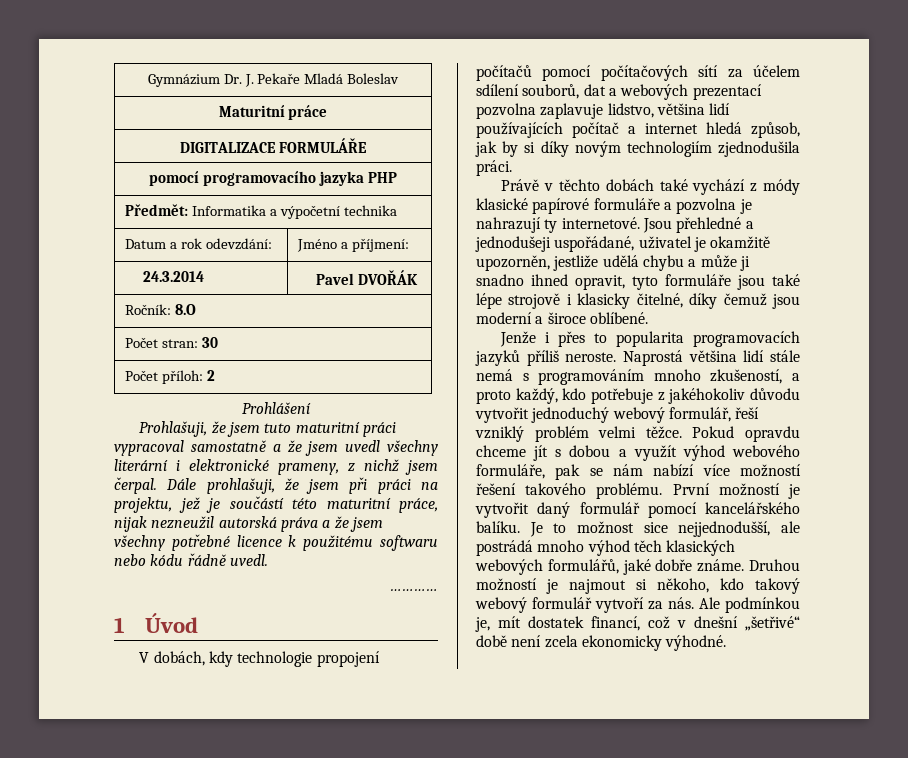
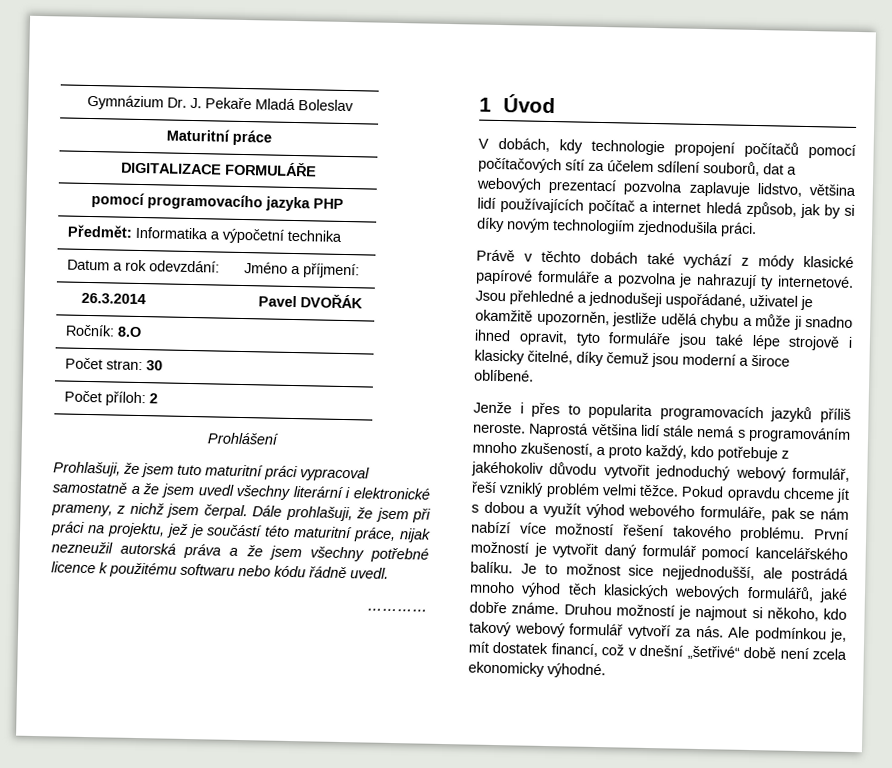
- 24.3.2014 | Pavel DVOŘÁK
+ 26.3.2014 | Pavel DVOŘÁK

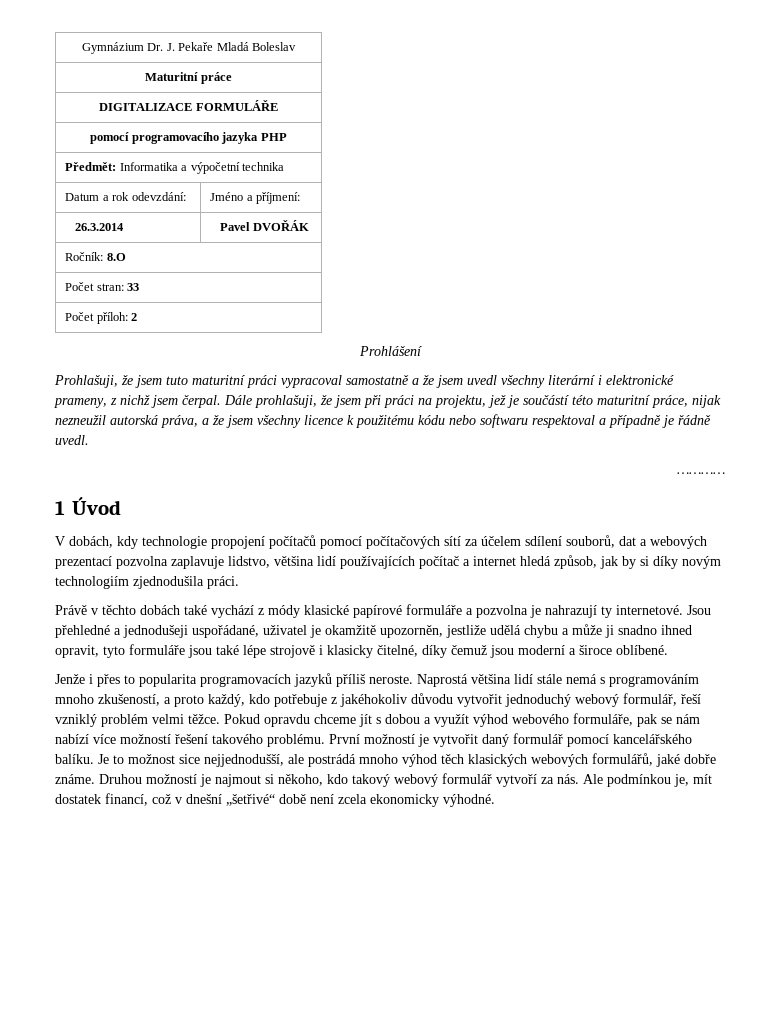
- Počet stran: 30
+ Počet stran: 33
- Dále prohlašuji, že jsem při práci na projektu, jež je součástí této maturitní práce, nijak nezneužil autorská práva a že jsem všechny potřebné licence k použitému softwaru nebo kódu řádně uvedl.
+ Dále prohlašuji, že jsem při práci na projektu, jež je součástí této maturitní práce, nijak nezneužil autorská práva, a že jsem všechny licence k použitému kódu nebo softwaru respektoval a případně je řádně uvedl.

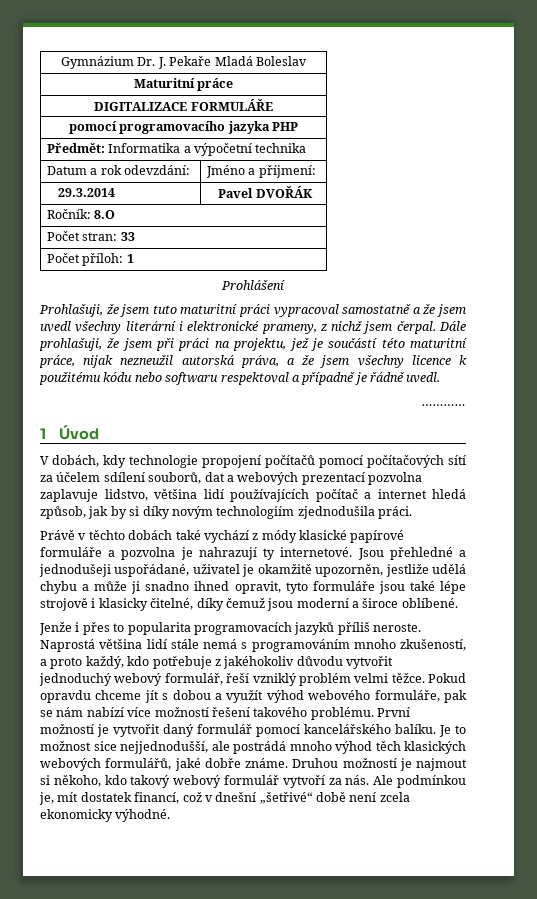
- 26.3.2014 | Pavel DVOŘÁK
+ 29.3.2014 | Pavel DVOŘÁK
- Počet příloh: 2
+ Počet příloh: 1

